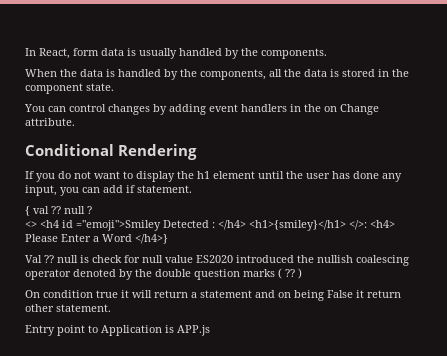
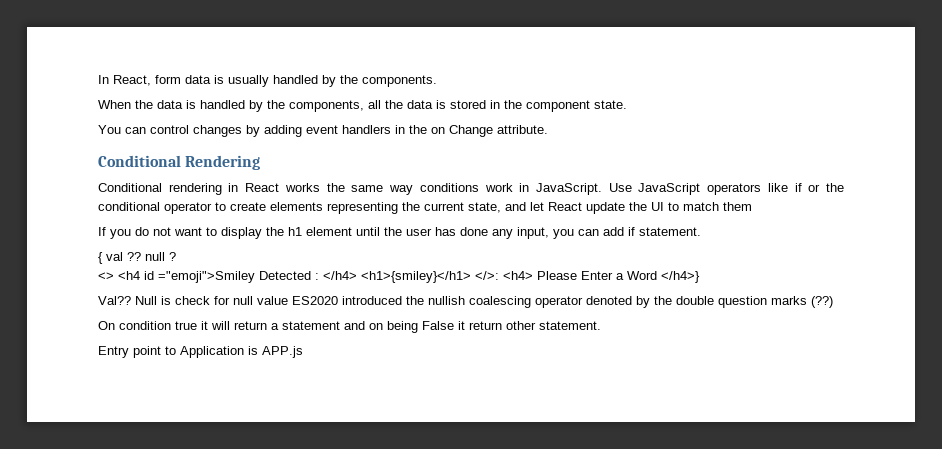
+ Conditional rendering in React works the same way conditions work in JavaScript. Use JavaScript operators like if or the conditional operator to create elements representing the current state, and let React update the UI to match them
- Val ?? null is check for null value ES2020 introduced the nullish coalescing operator denoted by the double question marks ( ?? )
+ Val?? Null is check for null value ES2020 introduced the nullish coalescing operator denoted by the double question marks (??)

